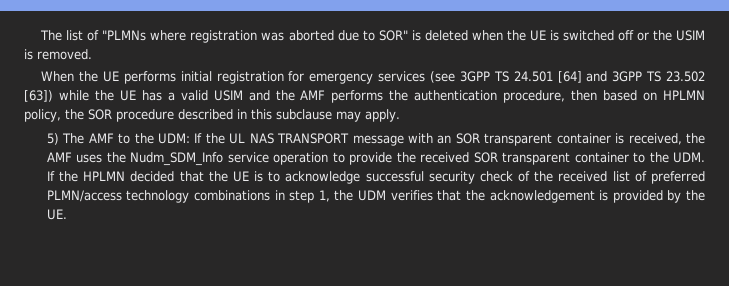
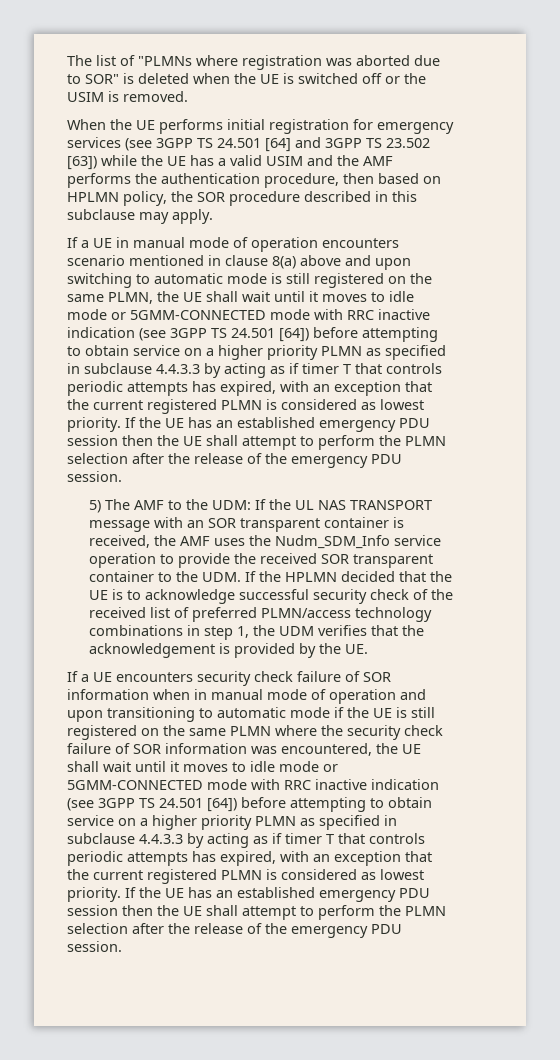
+ If a UE in manual mode of operation encounters scenario mentioned in clause 8(a) above and upon switching to automatic mode is still registered on the same PLMN, the UE shall wait until it moves to idle mode or 5GMM-CONNECTED mode with RRC inactive indication (see 3GPP TS 24.501 [64]) before attempting to obtain service on a higher priority PLMN as specified in subclause 4.4.3.3 by acting as if timer T that controls periodic attempts has expired, with an exception that the current registered PLMN is considered as lowest priority. If the UE has an established emergency PDU session then the UE shall attempt to perform the PLMN selection after the release of the emergency PDU session.
+ If a UE encounters security check failure of SOR information when in manual mode of operation and upon transitioning to automatic mode if the UE is still registered on the same PLMN where the security check failure of SOR information was encountered, the UE shall wait until it moves to idle mode or 5GMM-CONNECTED mode with RRC inactive indication (see 3GPP TS 24.501 [64]) before attempting to obtain service on a higher priority PLMN as specified in subclause 4.4.3.3 by acting as if timer T that controls periodic attempts has expired, with an exception that the current registered PLMN is considered as lowest priority. If the UE has an established emergency PDU session then the UE shall attempt to perform the PLMN selection after the release of the emergency PDU session.

